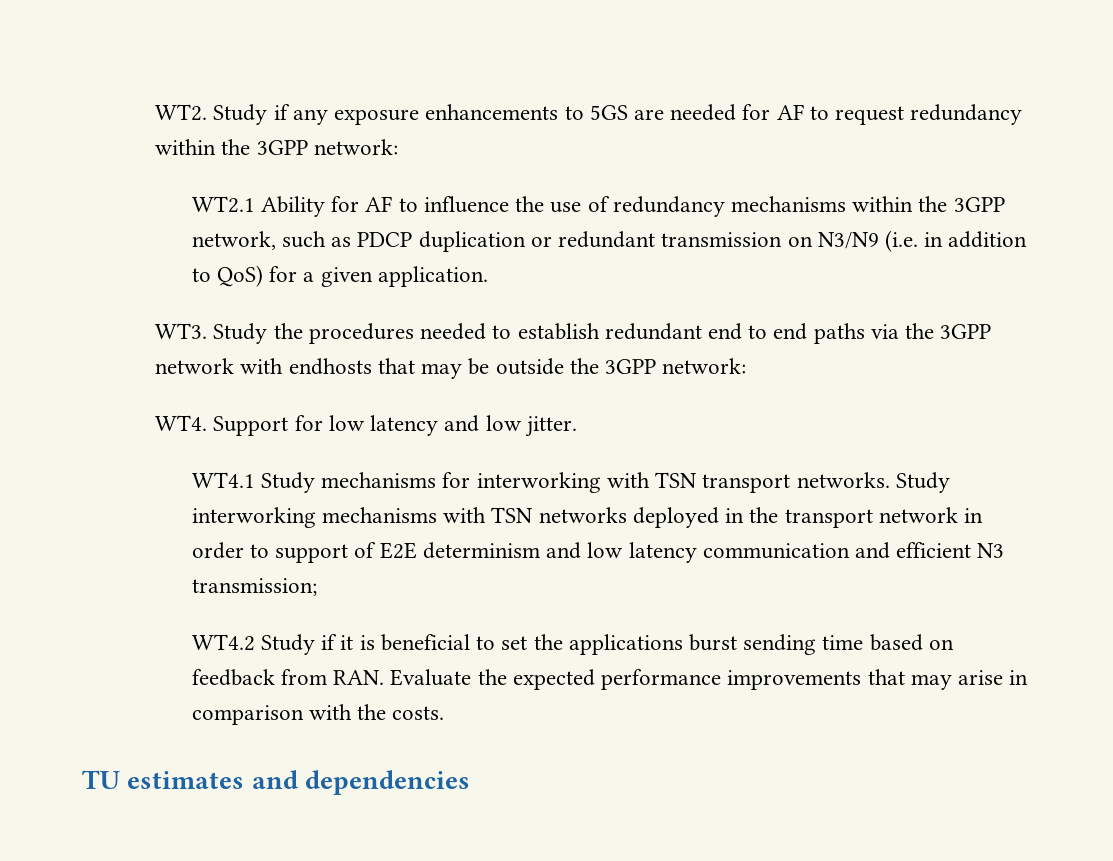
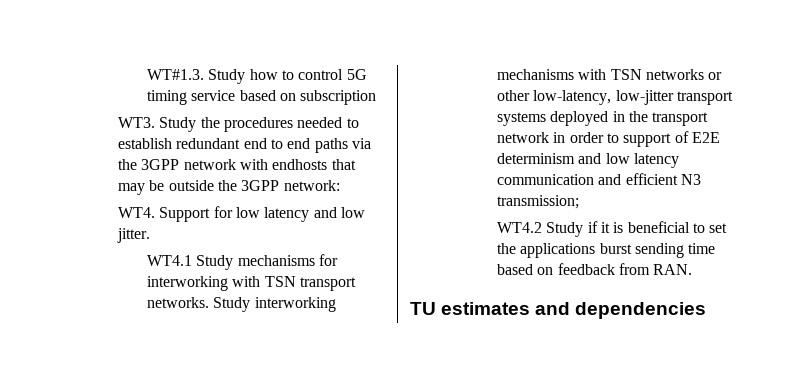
- WT2. Study if any exposure enhancements to 5GS are needed for AF to request redundancy within the 3GPP network:
- WT2.1 Ability for AF to influence the use of redundancy mechanisms within the 3GPP network, such as PDCP duplication or redundant transmission on N3/N9 (i.e. in addition to QoS) for a given application.
+ WT#1.3. Study how to control 5G timing service based on subscription
- Study interworking mechanisms with TSN networks deployed in the transport network in order to support of E2E determinism and low latency communication and efficient N3 transmission;
+ Study interworking mechanisms with TSN networks or other low-latency, low-jitter transport systems deployed in the transport network in order to support of E2E determinism and low latency communication and efficient N3 transmission;
- WT4.2 Study if it is beneficial to set the applications burst sending time based on feedback from RAN. Evaluate the expected performance improvements that may arise in comparison with the costs.
+ WT4.2 Study if it is beneficial to set the applications burst sending time based on feedback from RAN.

